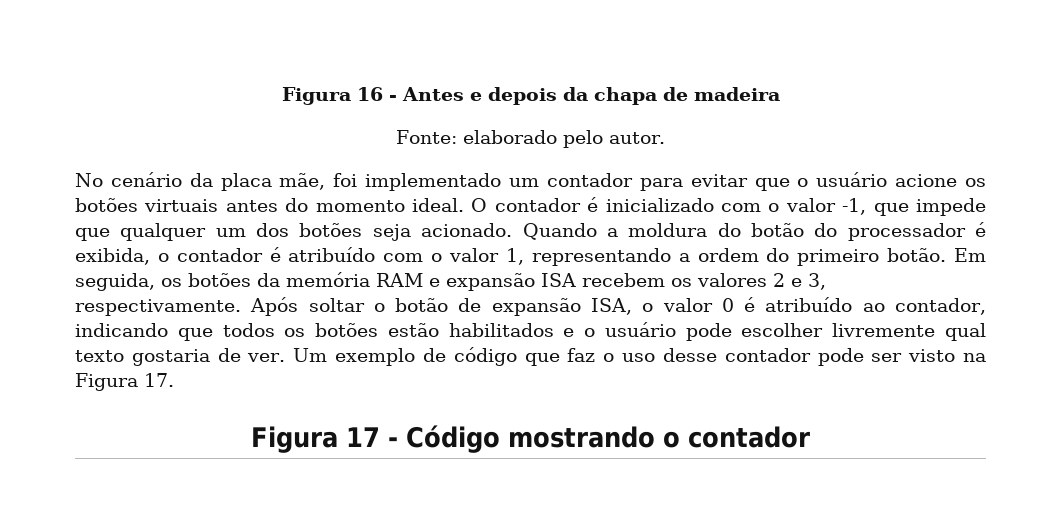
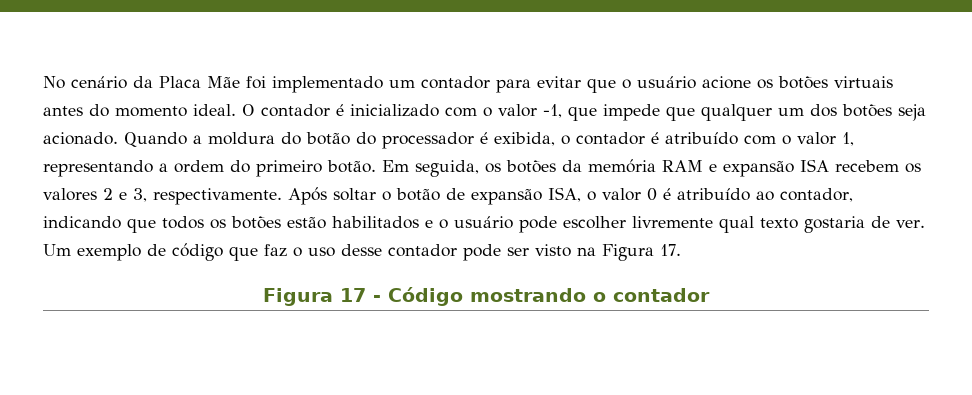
- Figura 16 - Antes e depois da chapa de madeira
- Fonte: elaborado pelo autor.
- No cenário da placa mãe, foi implementado um contador para evitar que o usuário acione os botões virtuais antes do momento ideal.
+ No cenário da Placa Mãe foi implementado um contador para evitar que o usuário acione os botões virtuais antes do momento ideal.

